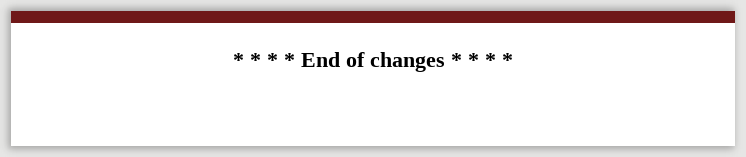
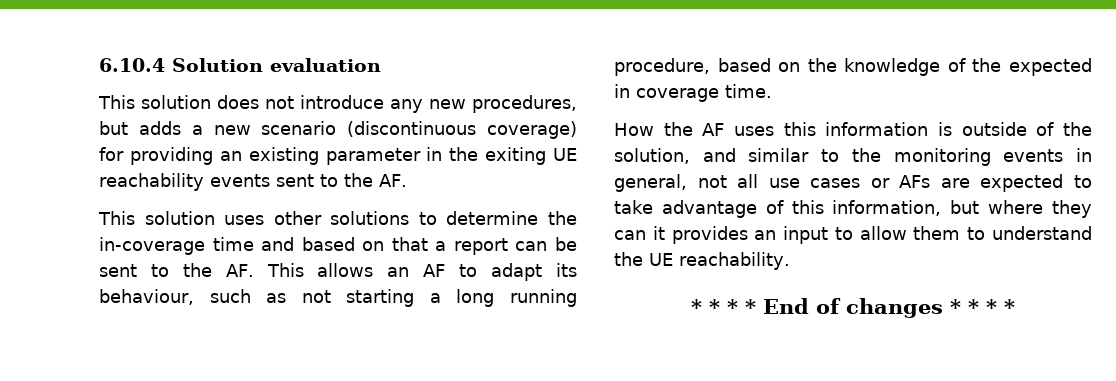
+ 6.10.4 Solution evaluation
+ This solution does not introduce any new procedures, but adds a new scenario (discontinuous coverage) for providing an existing parameter in the exiting UE reachability events sent to the AF.
+ This solution uses other solutions to determine the in-coverage time and based on that a report can be sent to the AF. This allows an AF to adapt its behaviour, such as not starting a long running procedure, based on the knowledge of the expected in coverage time.
+ How the AF uses this information is outside of the solution, and similar to the monitoring events in general, not all use cases or AFs are expected to take advantage of this information, but where they can it provides an input to allow them to understand the UE reachability.

